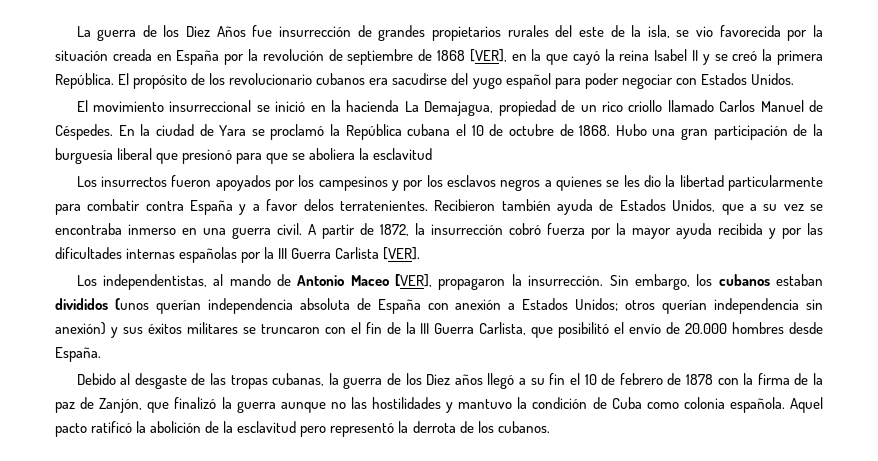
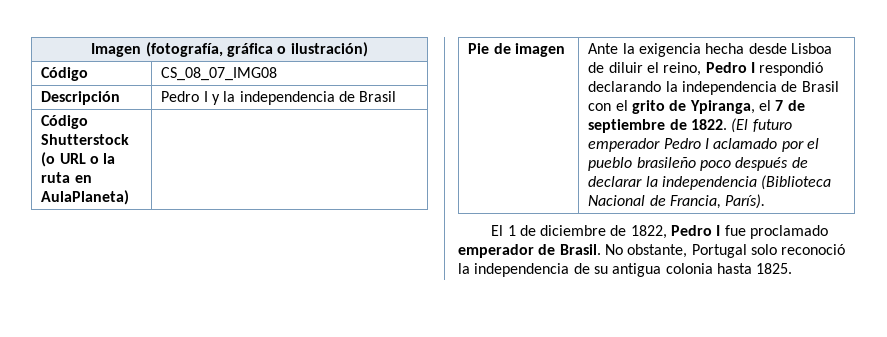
- La guerra de los Diez Años fue insurrección de grandes propietarios rurales del este de la isla, se vio favorecida por la situación creada en España por la revolución de septiembre de 1868 [VER], en la que cayó la reina Isabel II y se creó la primera República. El propósito de los revolucionario cubanos era sacudirse del yugo español para poder negociar con Estados Unidos.
- El movimiento insurreccional se inició en la hacienda La Demajagua, propiedad de un rico criollo llamado Carlos Manuel de Céspedes. En la ciudad de Yara se proclamó la República cubana el 10 de octubre de 1868. Hubo una gran participación de la burguesía liberal que presionó para que se aboliera la esclavitud
- Los insurrectos fueron apoyados por los campesinos y por los esclavos negros a quienes se les dio la libertad particularmente para combatir contra España y a favor delos terratenientes. Recibieron también ayuda de Estados Unidos, que a su vez se encontraba inmerso en una guerra civil. A partir de 1872, la insurrección cobró fuerza por la mayor ayuda recibida y por las dificultades internas españolas por la III Guerra Carlista [VER].
- Los independentistas, al mando de Antonio Maceo [VER], propagaron la insurrección. Sin embargo, los cubanos estaban divididos (unos querían independencia absoluta de España con anexión a Estados Unidos; otros querían independencia sin anexión) y sus éxitos militares se truncaron con el fin de la III Guerra Carlista, que posibilitó el envío de 20.000 hombres desde España.
- Debido al desgaste de las tropas cubanas, la guerra de los Diez años llegó a su fin el 10 de febrero de 1878 con la firma de la paz de Zanjón, que finalizó la guerra aunque no las hostilidades y mantuvo la condición de Cuba como colonia española. Aquel pacto ratificó la abolición de la esclavitud pero representó la derrota de los cubanos.
+ Imagen (fotografía, gráfica o ilustración)
+ Código | CS_08_07_IMG08
+ Descripción | Pedro I y la independencia de Brasil
+ Código Shutterstock (o URL o la ruta en AulaPlaneta) |
+ Pie de imagen | Ante la exigencia hecha desde Lisboa de diluir el reino, Pedro I respondió declarando la independencia de Brasil con el grito de Ypiranga, el 7 de septiembre de 1822. (El futuro emperador Pedro I aclamado por el pueblo brasileño poco después de declarar la independencia (Biblioteca Nacional de Francia, París).
+ El 1 de diciembre de 1822, Pedro I fue proclamado emperador de Brasil. No obstante, Portugal solo reconoció la independencia de su antigua colonia hasta 1825.

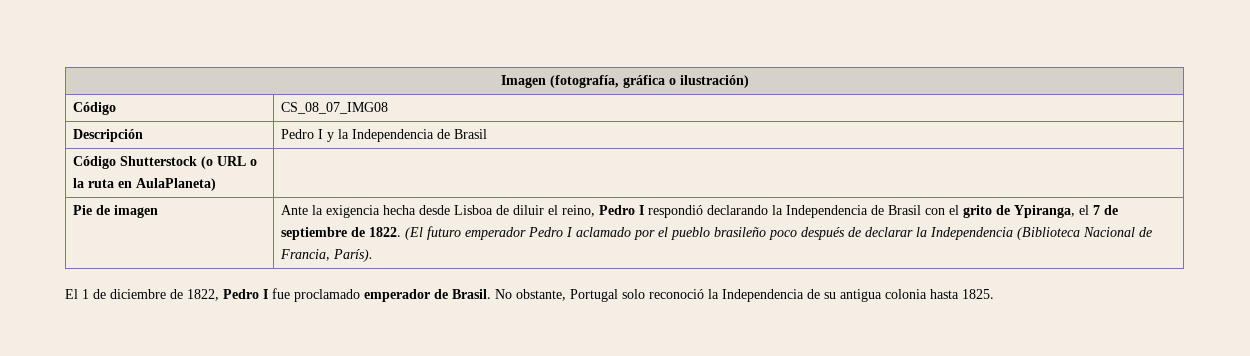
- Descripción | Pedro I y la independencia de Brasil
+ Descripción | Pedro I y la Independencia de Brasil
- Ante la exigencia hecha desde Lisboa de diluir el reino, Pedro I respondió declarando la independencia de Brasil con el grito de Ypiranga, el 7 de septiembre de 1822.
+ Ante la exigencia hecha desde Lisboa de diluir el reino, Pedro I respondió declarando la Independencia de Brasil con el grito de Ypiranga, el 7 de septiembre de 1822.
- (El futuro emperador Pedro I aclamado por el pueblo brasileño poco después de declarar la independencia (Biblioteca Nacional de Francia, París).
+ (El futuro emperador Pedro I aclamado por el pueblo brasileño poco después de declarar la Independencia (Biblioteca Nacional de Francia, París).
- No obstante, Portugal solo reconoció la independencia de su antigua colonia hasta 1825.
+ No obstante, Portugal solo reconoció la Independencia de su antigua colonia hasta 1825.

